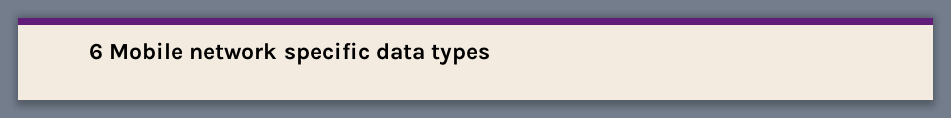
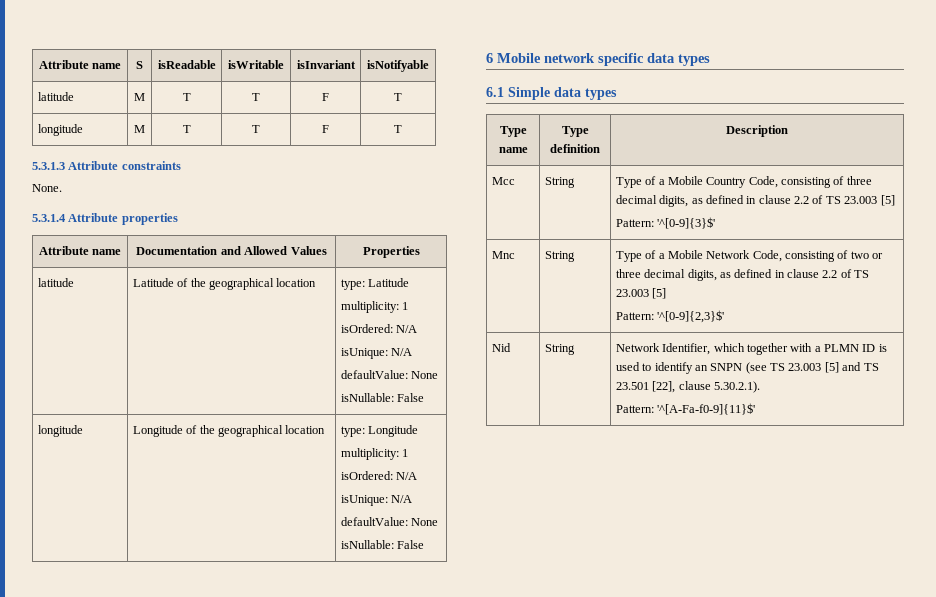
+ Attribute name | S | isReadable | isWritable | isInvariant | isNotifyable
+ latitude | M | T | T | F | T
+ longitude | M | T | T | F | T
+ 5.3.1.3 Attribute constraints
+ None.
+ 5.3.1.4 Attribute properties
+ Attribute name | Documentation and Allowed Values | Properties
+ latitude | Latitude of the geographical location | type: Latitude
+ multiplicity: 1
+ isOrdered: N/A
+ isUnique: N/A
+ defaultValue: None
+ isNullable: False
+ longitude | Longitude of the geographical location | type: Longitude
+ multiplicity: 1
+ isOrdered: N/A
+ isUnique: N/A
+ defaultValue: None
+ isNullable: False
+ 6.1 Simple data types
+ Type name | Type definition | Description
+ Mcc | String | Type of a Mobile Country Code, consisting of three decimal digits, as defined in clause 2.2 of TS 23.003 [5]
+ Pattern: '^[0-9]{3}$'
+ Mnc | String | Type of a Mobile Network Code, consisting of two or three decimal digits, as defined in clause 2.2 of TS 23.003 [5]
+ Pattern: '^[0-9]{2,3}$'
+ Nid | String | Network Identifier, which together with a PLMN ID is used to identify an SNPN (see TS 23.003 [5] and TS 23.501 [22], clause 5.30.2.1).
+ Pattern: '^[A-Fa-f0-9]{11}$'

